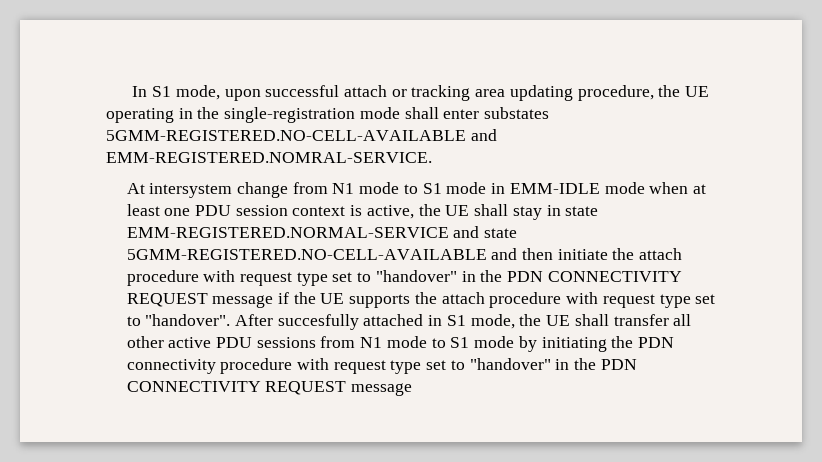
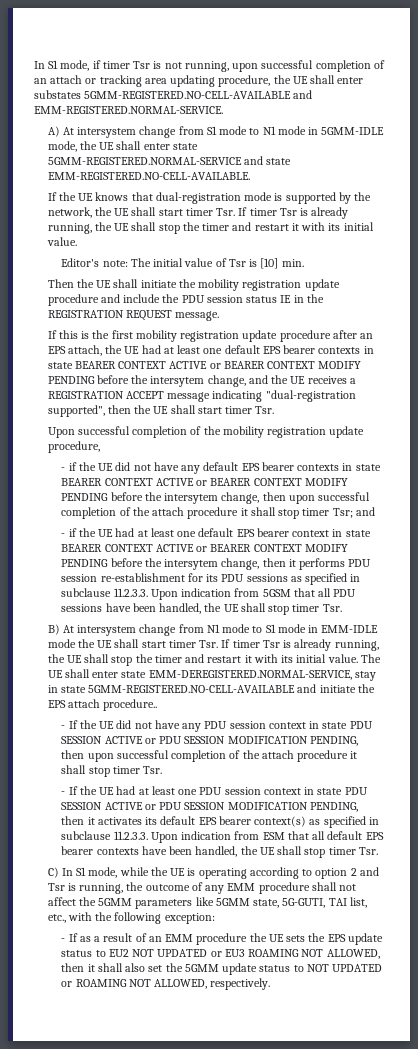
- In S1 mode, upon successful attach or tracking area updating procedure, the UE operating in the single-registration mode shall enter substates 5GMM-REGISTERED.NO-CELL-AVAILABLE and EMM-REGISTERED.NOMRAL-SERVICE.
- At intersystem change from N1 mode to S1 mode in EMM-IDLE mode when at least one PDU session context is active, the UE shall stay in state EMM-REGISTERED.NORMAL-SERVICE and state 5GMM-REGISTERED.NO-CELL-AVAILABLE and then initiate the attach procedure with request type set to "handover" in the PDN CONNECTIVITY REQUEST message if the UE supports the attach procedure with request type set to "handover". After succesfully attached in S1 mode, the UE shall transfer all other active PDU sessions from N1 mode to S1 mode by initiating the PDN connectivity procedure with request type set to "handover" in the PDN CONNECTIVITY REQUEST message
+ In S1 mode, if timer Tsr is not running, upon successful completion of an attach or tracking area updating procedure, the UE shall enter substates 5GMM-REGISTERED.NO-CELL-AVAILABLE and EMM-REGISTERED.NORMAL-SERVICE.
+ A) At intersystem change from S1 mode to N1 mode in 5GMM-IDLE mode, the UE shall enter state 5GMM-REGISTERED.NORMAL-SERVICE and state EMM-REGISTERED.NO-CELL-AVAILABLE.
+ If the UE knows that dual-registration mode is supported by the network, the UE shall start timer Tsr. If timer Tsr is already running, the UE shall stop the timer and restart it with its initial value.
+ Editor's note: The initial value of Tsr is [10] min.
+ Then the UE shall initiate the mobility registration update procedure and include the PDU session status IE in the REGISTRATION REQUEST message.
+ If this is the first mobility registration update procedure after an EPS attach, the UE had at least one default EPS bearer contexts in state BEARER CONTEXT ACTIVE or BEARER CONTEXT MODIFY PENDING before the intersytem change, and the UE receives a REGISTRATION ACCEPT message indicating "dual-registration supported", then the UE shall start timer Tsr.
+ Upon successful completion of the mobility registration update procedure,
+ - if the UE did not have any default EPS bearer contexts in state BEARER CONTEXT ACTIVE or BEARER CONTEXT MODIFY PENDING before the intersytem change, then upon successful completion of the attach procedure it shall stop timer Tsr; and
+ - if the UE had at least one default EPS bearer context in state BEARER CONTEXT ACTIVE or BEARER CONTEXT MODIFY PENDING before the intersytem change, then it performs PDU session re-establishment for its PDU sessions as specified in subclause 11.2.3.3. Upon indication from 5GSM that all PDU sessions have been handled, the UE shall stop timer Tsr.
+ B) At intersystem change from N1 mode to S1 mode in EMM-IDLE mode the UE shall start timer Tsr. If timer Tsr is already running, the UE shall stop the timer and restart it with its initial value. The UE shall enter state EMM-DEREGISTERED.NORMAL-SERVICE, stay in state 5GMM-REGISTERED.NO-CELL-AVAILABLE and initiate the EPS attach procedure..
+ - If the UE did not have any PDU session context in state PDU SESSION ACTIVE or PDU SESSION MODIFICATION PENDING, then upon successful completion of the attach procedure it shall stop timer Tsr.
+ - If the UE had at least one PDU session context in state PDU SESSION ACTIVE or PDU SESSION MODIFICATION PENDING, then it activates its default EPS bearer context(s) as specified in subclause 11.2.3.3. Upon indication from ESM that all default EPS bearer contexts have been handled, the UE shall stop timer Tsr.
+ C) In S1 mode, while the UE is operating according to option 2 and Tsr is running, the outcome of any EMM procedure shall not affect the 5GMM parameters like 5GMM state, 5G-GUTI, TAI list, etc., with the following exception:
+ - If as a result of an EMM procedure the UE sets the EPS update status to EU2 NOT UPDATED or EU3 ROAMING NOT ALLOWED, then it shall also set the 5GMM update status to NOT UPDATED or ROAMING NOT ALLOWED, respectively.

